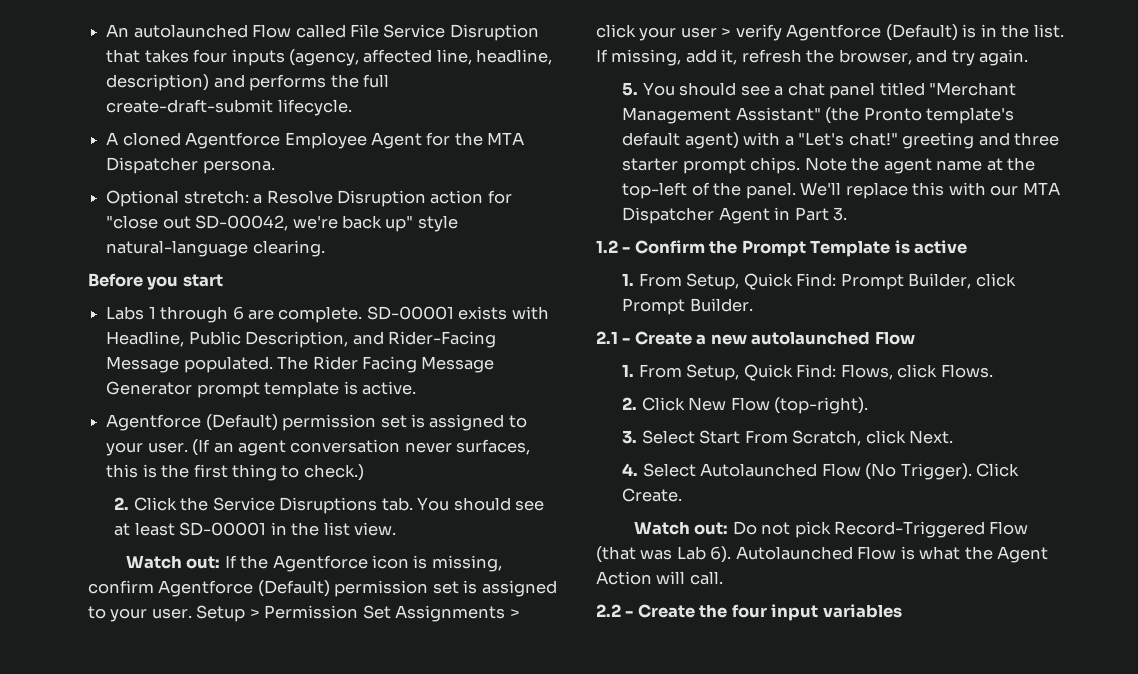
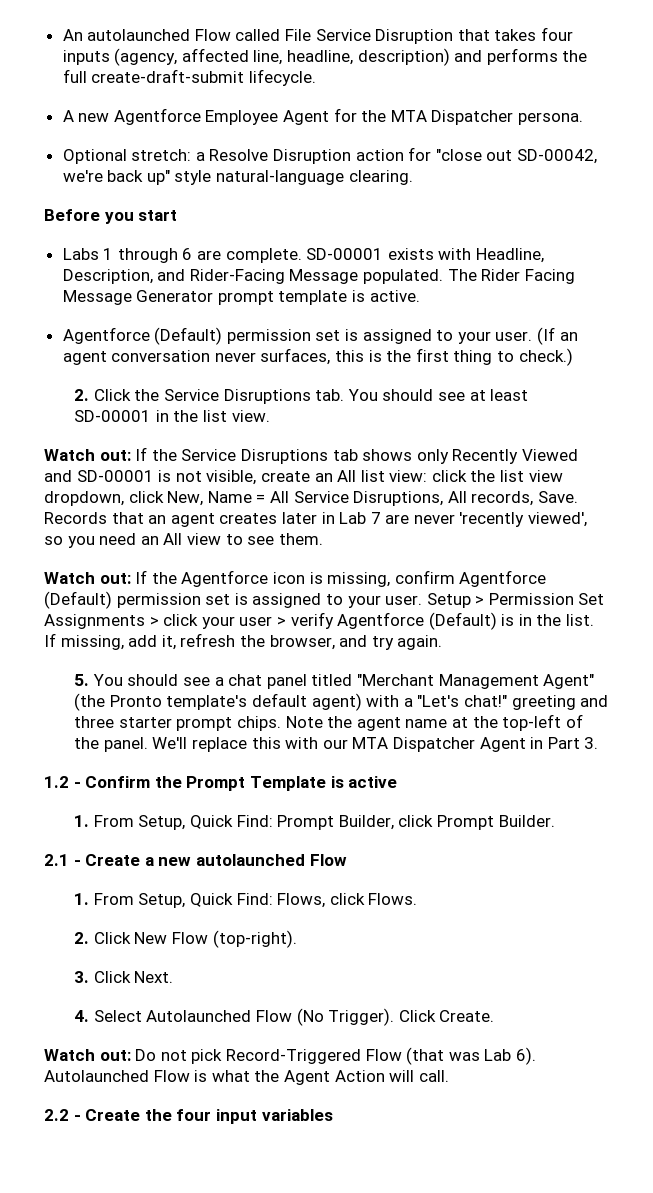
- A cloned Agentforce Employee Agent for the MTA Dispatcher persona.
+ A new Agentforce Employee Agent for the MTA Dispatcher persona.
- SD-00001 exists with Headline, Public Description, and Rider-Facing Message populated.
+ SD-00001 exists with Headline, Description, and Rider-Facing Message populated.
+ Watch out: If the Service Disruptions tab shows only Recently Viewed and SD-00001 is not visible, create an All list view: click the list view dropdown, click New, Name = All Service Disruptions, All records, Save. Records that an agent creates later in Lab 7 are never 'recently viewed', so you need an All view to see them.
- 5. You should see a chat panel titled "Merchant Management Assistant" (the Pronto template's default agent) with a "Let's chat!" greeting and three starter prompt chips.
+ 5. You should see a chat panel titled "Merchant Management Agent" (the Pronto template's default agent) with a "Let's chat!" greeting and three starter prompt chips.
- 3. Select Start From Scratch, click Next.
+ 3. Click Next.

